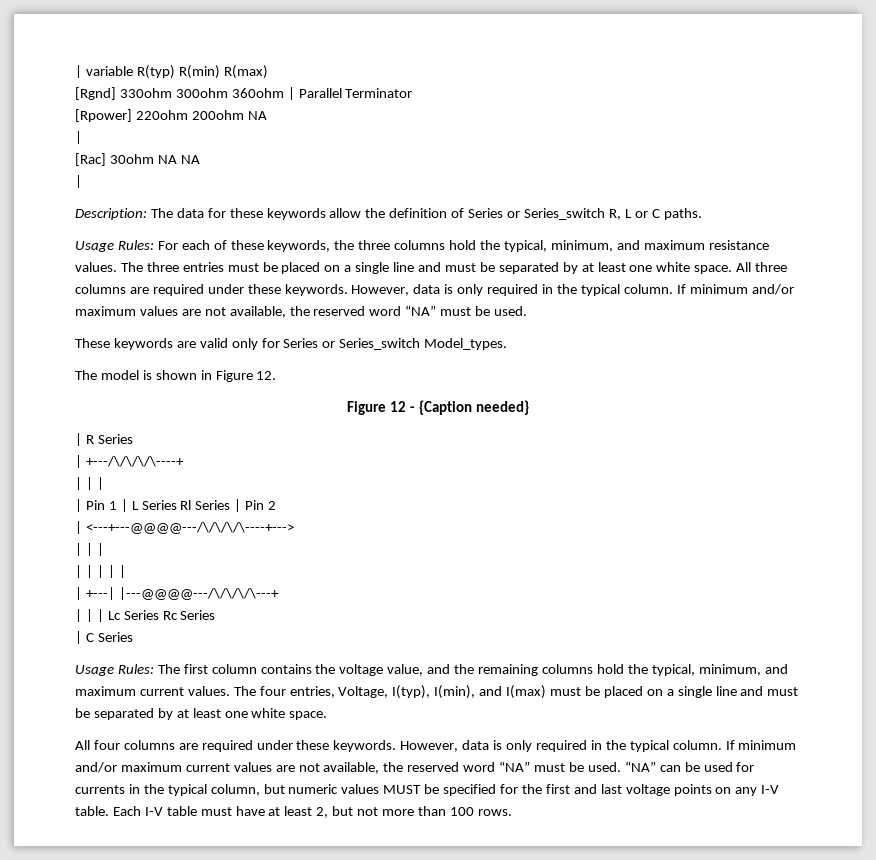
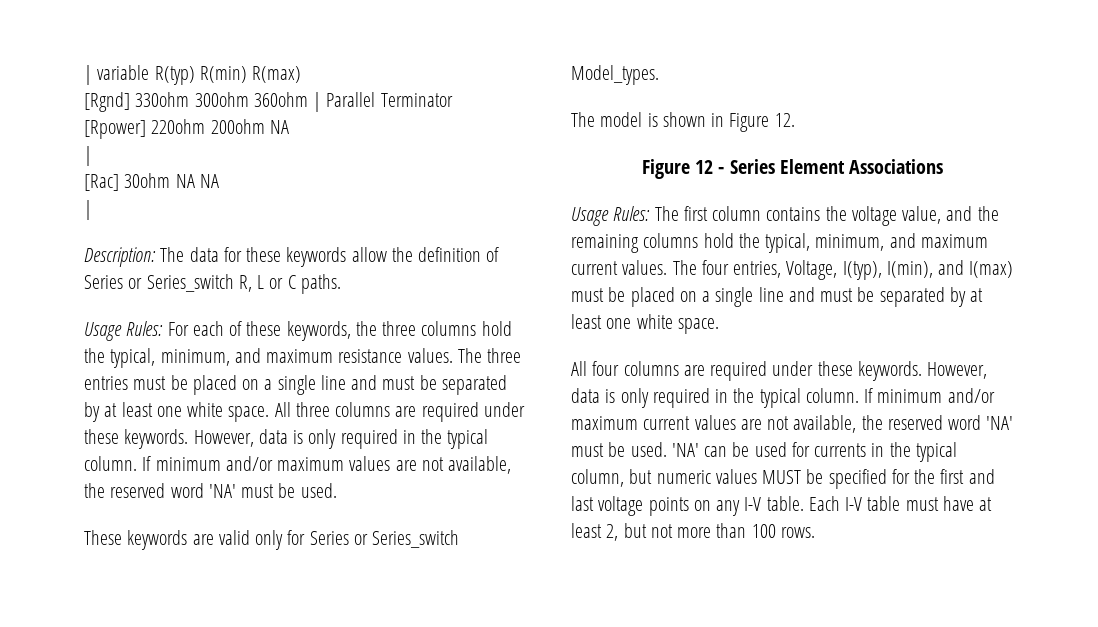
- If minimum and/or maximum values are not available, the reserved word “NA” must be used.
+ If minimum and/or maximum values are not available, the reserved word 'NA' must be used.
- Figure 12 - {Caption needed}
- | R Series
- | +---/\/\/\/\----+
- | | |
- | Pin 1 | L Series Rl Series | Pin 2
- | <---+---@@@@---/\/\/\/\----+--->
- | | |
- | | | | |
- | +---| |---@@@@---/\/\/\/\---+
- | | | Lc Series Rc Series
- | C Series
+ Figure 12 - Series Element Associations
- If minimum and/or maximum current values are not available, the reserved word “NA” must be used. “NA” can be used for currents in the typical column, but numeric values MUST be specified for the first and last voltage points on any I-V table.
+ If minimum and/or maximum current values are not available, the reserved word 'NA' must be used. 'NA' can be used for currents in the typical column, but numeric values MUST be specified for the first and last voltage points on any I-V table.

